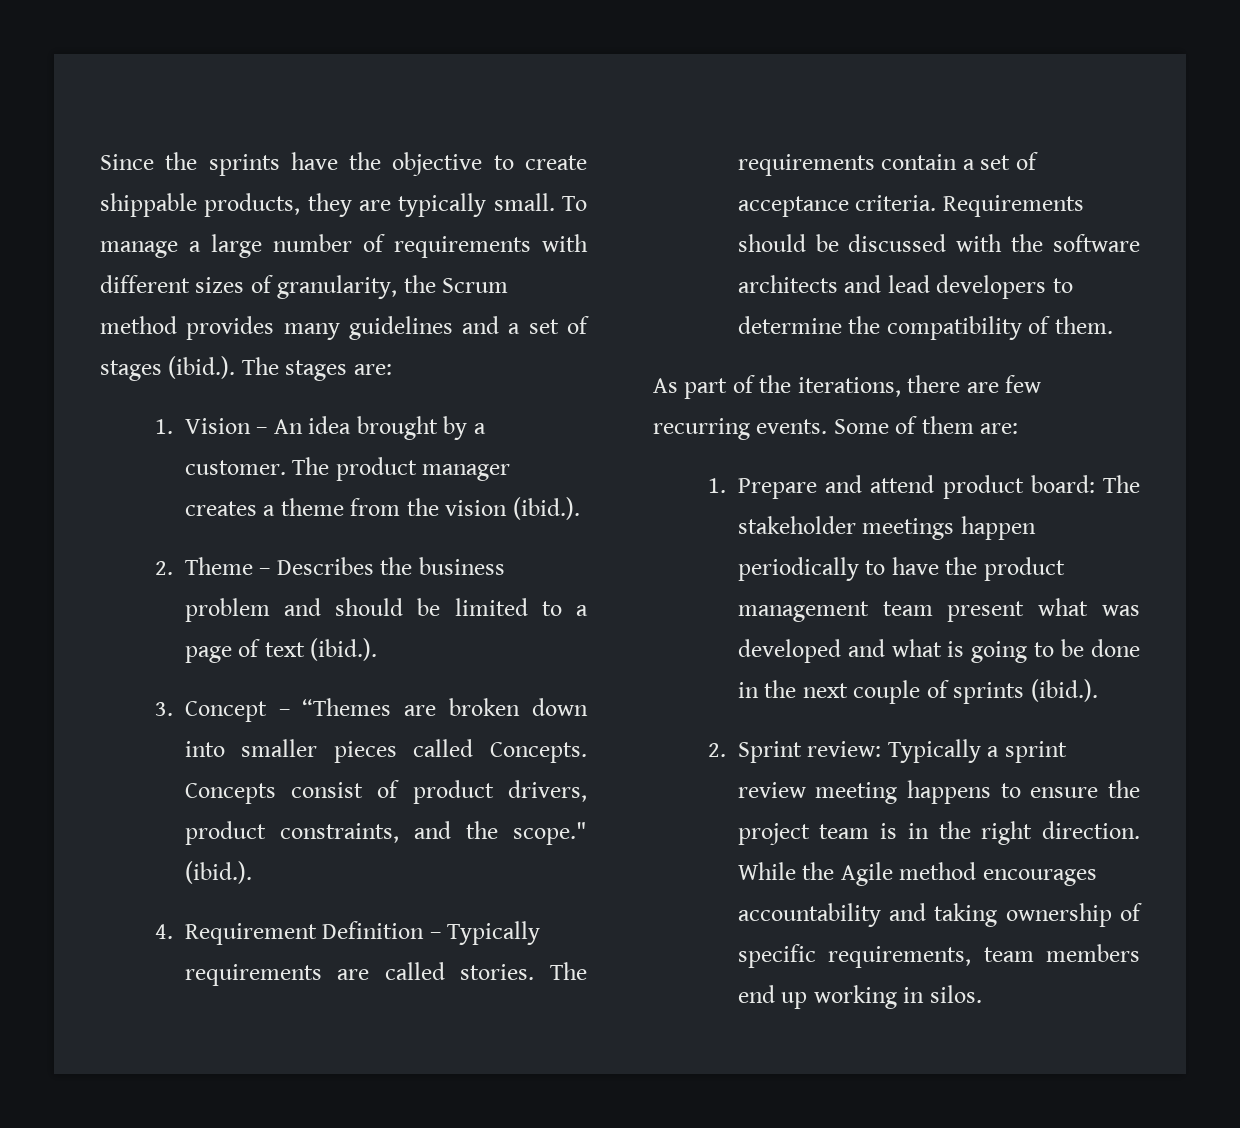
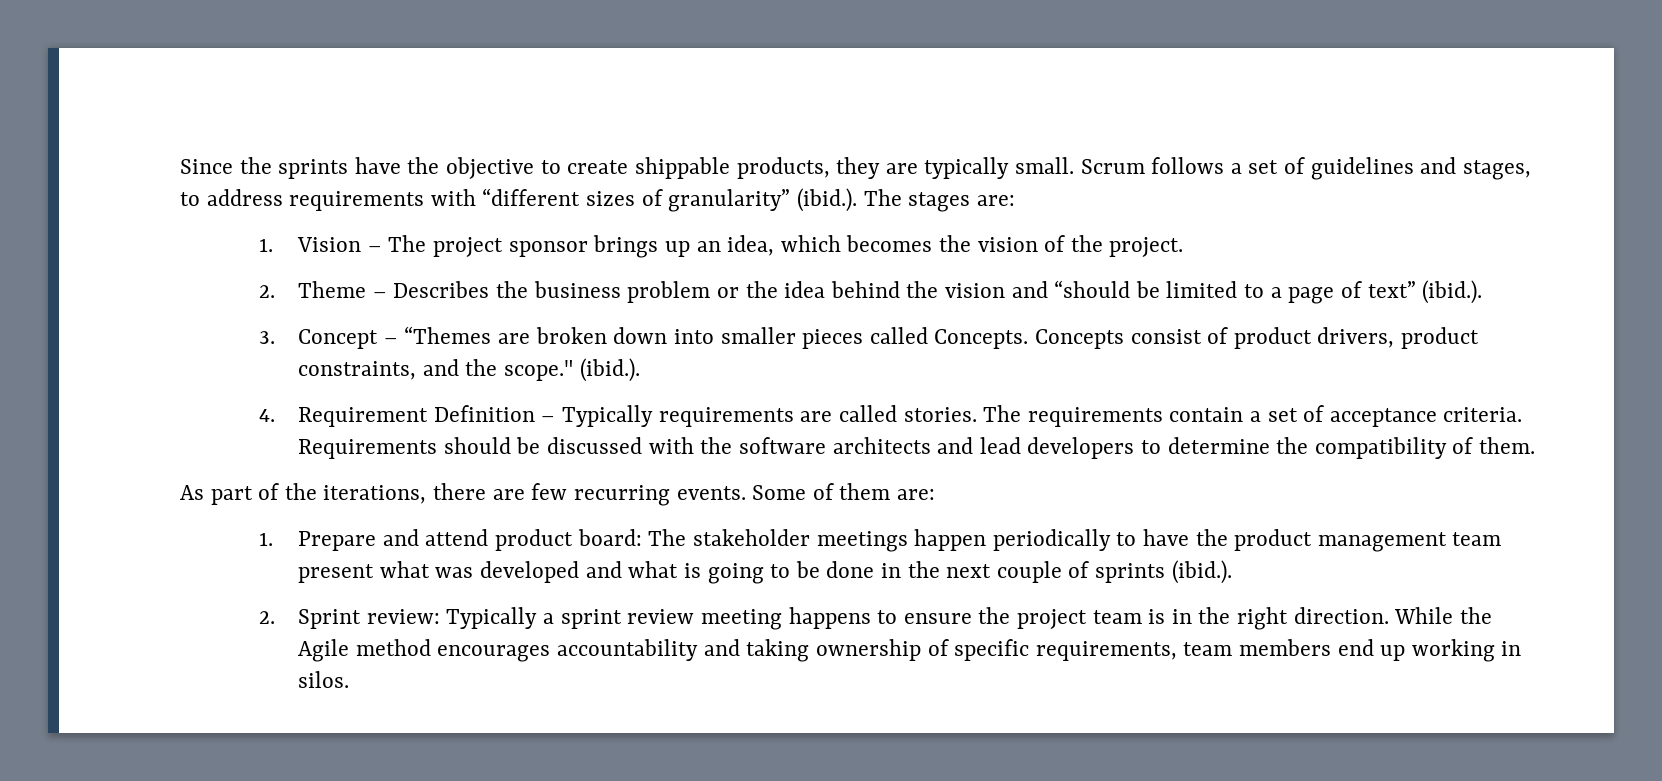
- To manage a large number of requirements with different sizes of granularity, the Scrum method provides many guidelines and a set of stages (ibid.). The stages are:
+ Scrum follows a set of guidelines and stages, to address requirements with “different sizes of granularity” (ibid.). The stages are:
- 1. Vision – An idea brought by a customer. The product manager creates a theme from the vision (ibid.).
+ 1. Vision – The project sponsor brings up an idea, which becomes the vision of the project.
- 2. Theme – Describes the business problem and should be limited to a page of text (ibid.).
+ 2. Theme – Describes the business problem or the idea behind the vision and “should be limited to a page of text” (ibid.).

